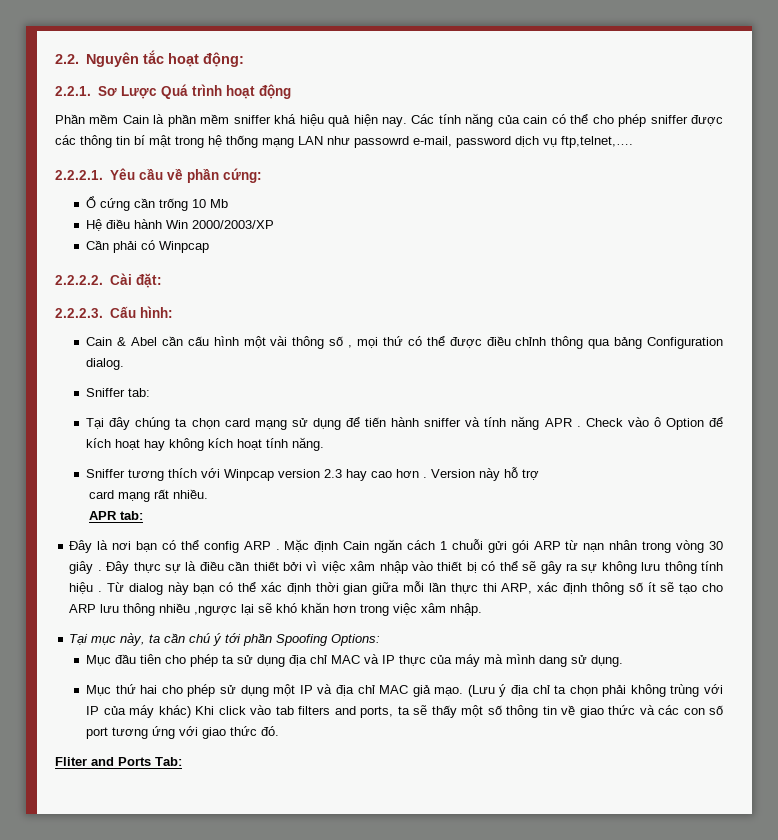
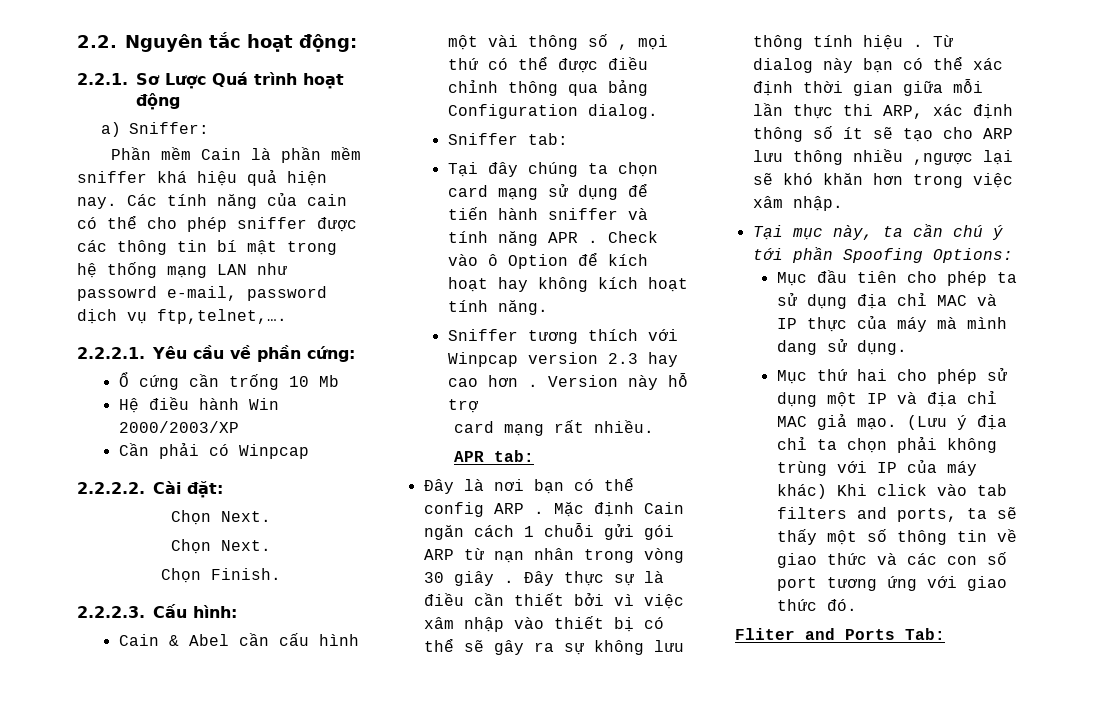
+ a) Sniffer:
  2.2.2.2. Cài đặt:
+ Chọn Next.
+ Chọn Next.
+ Chọn Finish.

